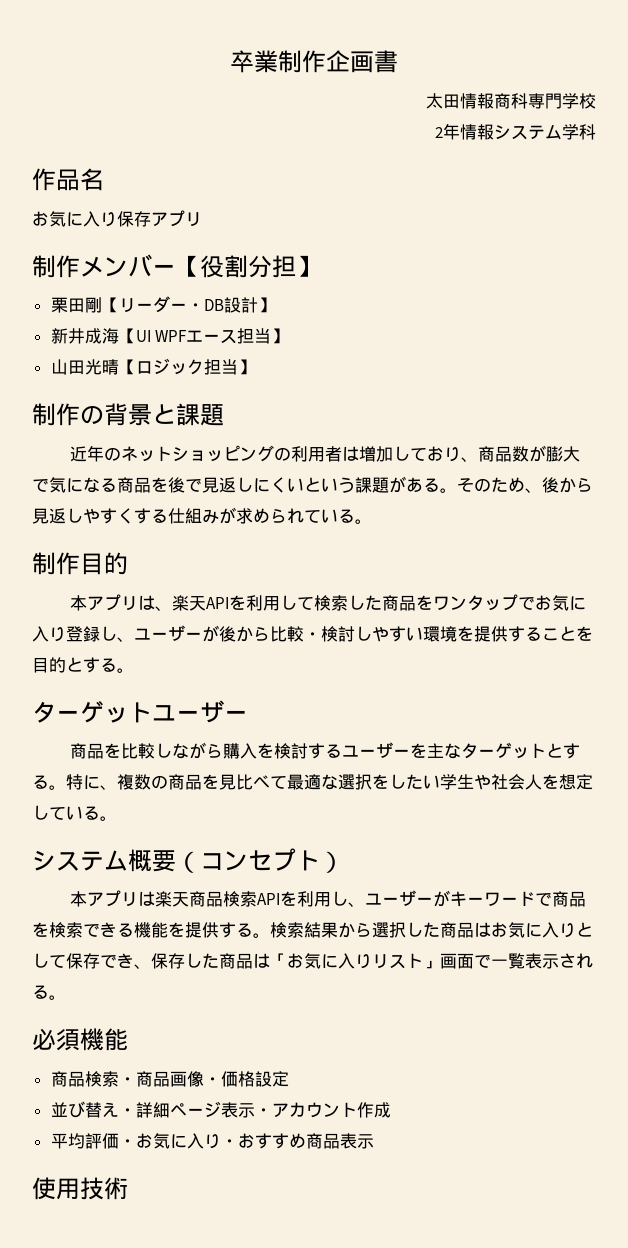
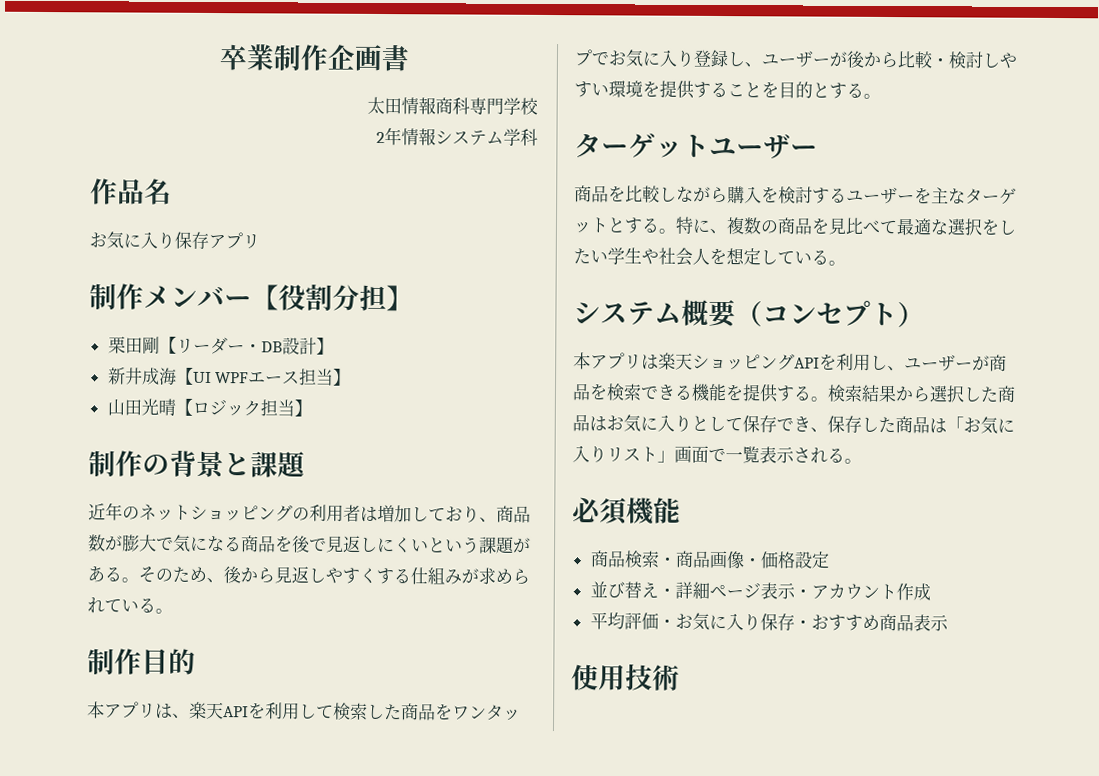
- 本アプリは楽天商品検索APIを利用し、ユーザーがキーワードで商品を検索できる機能を提供する。
+ 本アプリは楽天ショッピングAPIを利用し、ユーザーが商品を検索できる機能を提供する。
- 平均評価・お気に入り・おすすめ商品表示
+ 平均評価・お気に入り保存・おすすめ商品表示

